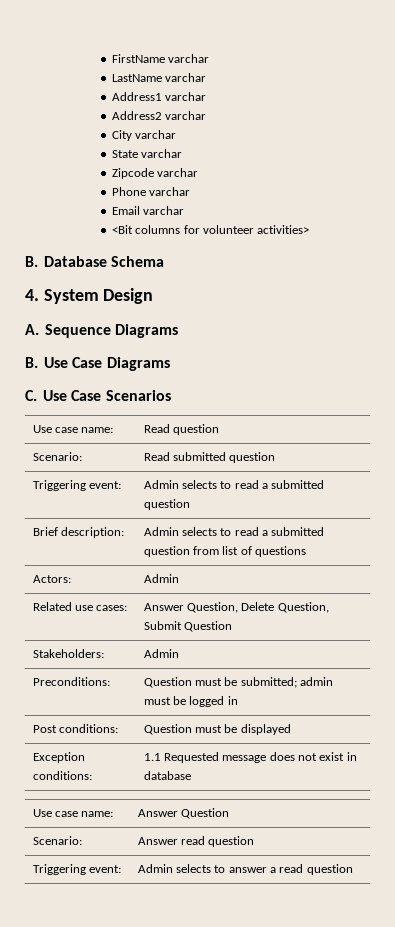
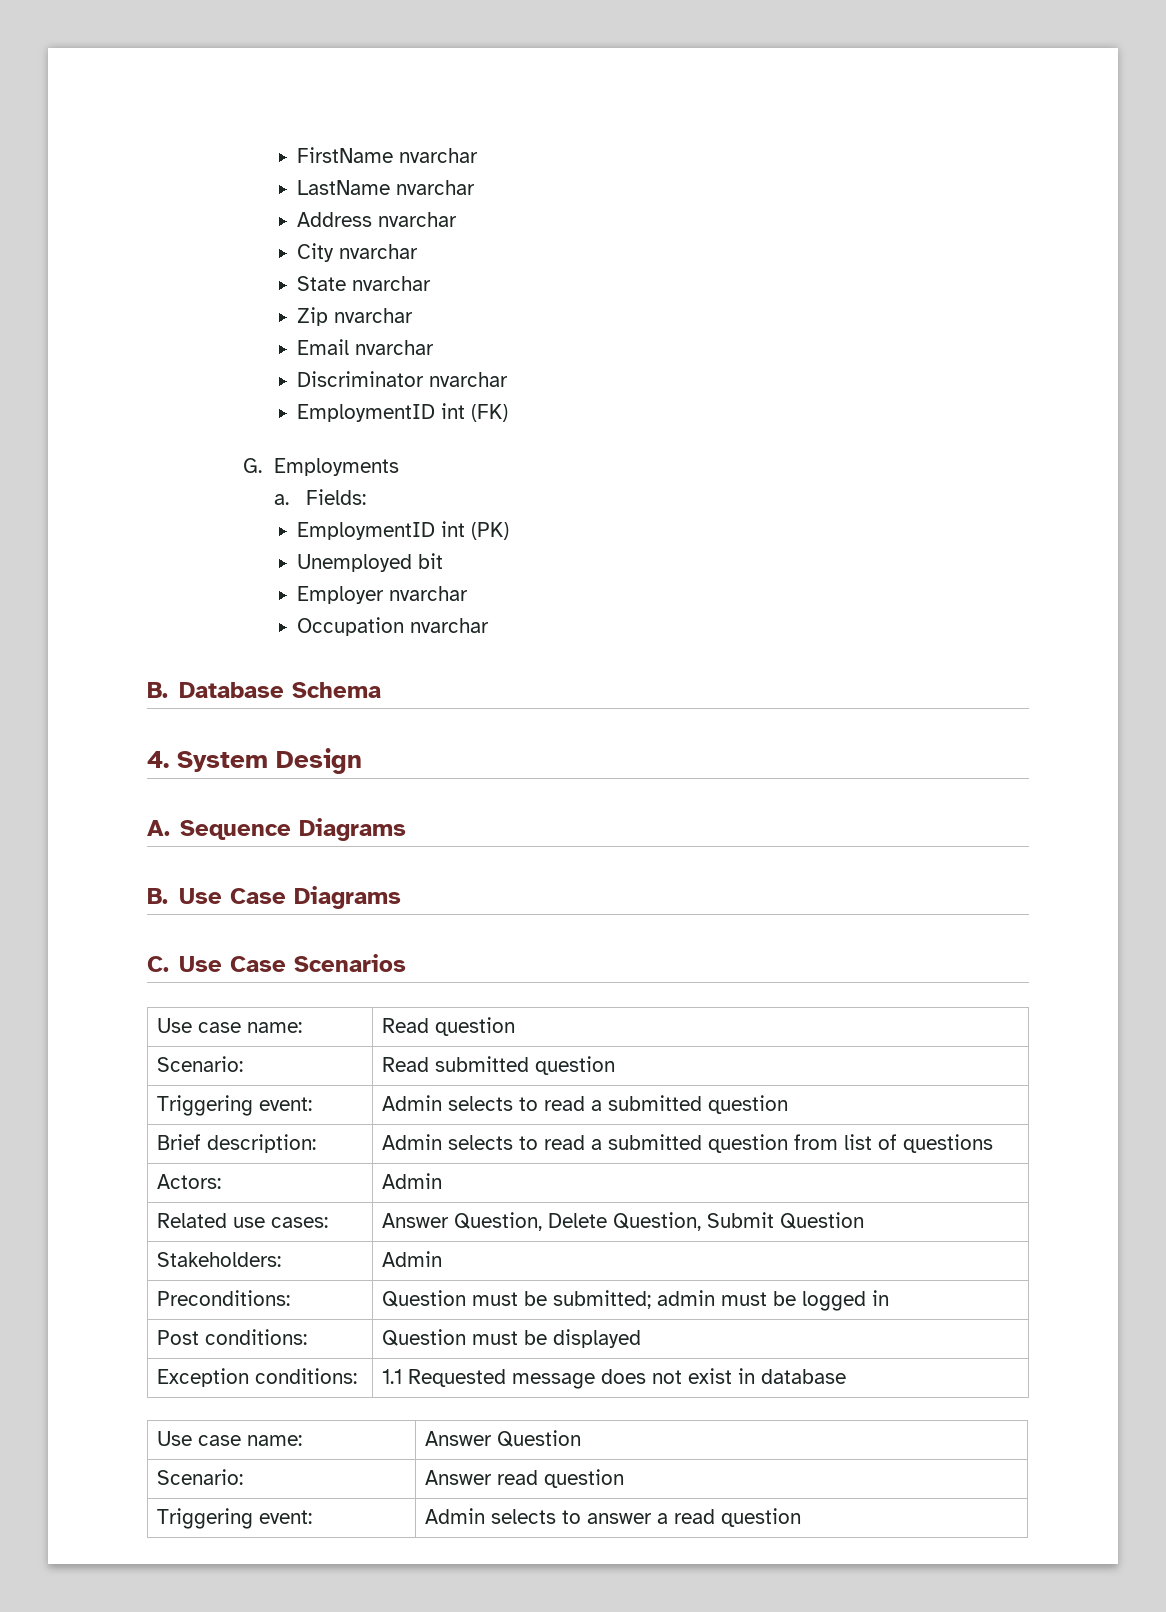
- FirstName varchar
+ FirstName nvarchar
- LastName varchar
- Address1 varchar
- Address2 varchar
+ LastName nvarchar
+ Address nvarchar
- City varchar
+ City nvarchar
- State varchar
- Zipcode varchar
- Phone varchar
- Email varchar
- <Bit columns for volunteer activities>
+ State nvarchar
+ Zip nvarchar
+ Email nvarchar
+ Discriminator nvarchar
+ EmploymentID int (FK)
+ G. Employments
+ a. Fields:
+ EmploymentID int (PK)
+ Unemployed bit
+ Employer nvarchar
+ Occupation nvarchar

